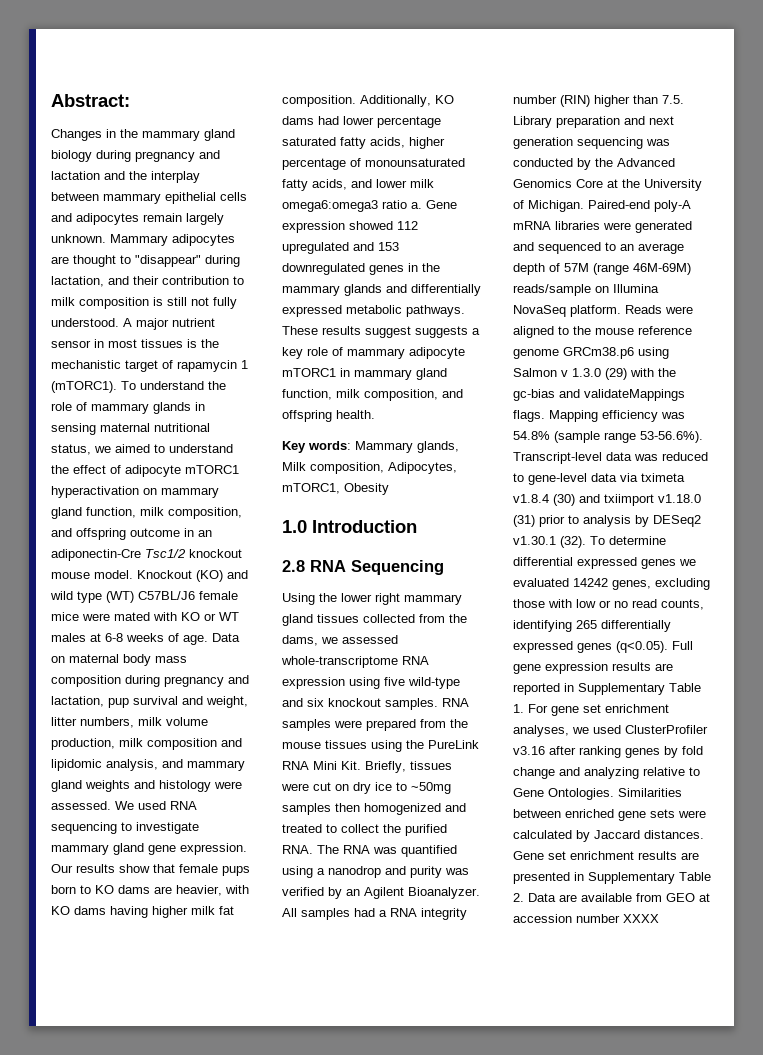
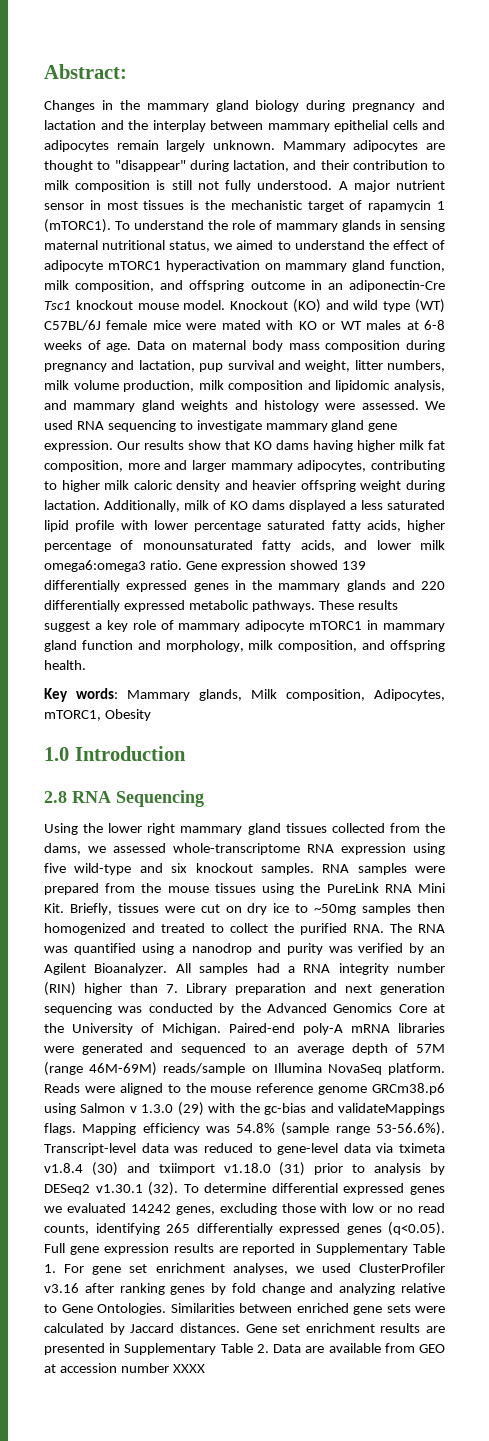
- To understand the role of mammary glands in sensing maternal nutritional status, we aimed to understand the effect of adipocyte mTORC1 hyperactivation on mammary gland function, milk composition, and offspring outcome in an adiponectin-Cre Tsc1/2 knockout mouse model.
+ To understand the role of mammary glands in sensing maternal nutritional status, we aimed to understand the effect of adipocyte mTORC1 hyperactivation on mammary gland function, milk composition, and offspring outcome in an adiponectin-Cre Tsc1 knockout mouse model.
- Knockout (KO) and wild type (WT) C57BL/J6 female mice were mated with KO or WT males at 6-8 weeks of age.
+ Knockout (KO) and wild type (WT) C57BL/6J female mice were mated with KO or WT males at 6-8 weeks of age.
- Our results show that female pups born to KO dams are heavier, with KO dams having higher milk fat composition. Additionally, KO dams had lower percentage saturated fatty acids, higher percentage of monounsaturated fatty acids, and lower milk omega6:omega3 ratio a.
+ Our results show that KO dams having higher milk fat composition, more and larger mammary adipocytes, contributing to higher milk caloric density and heavier offspring weight during lactation. Additionally, milk of KO dams displayed a less saturated lipid profile with lower percentage saturated fatty acids, higher percentage of monounsaturated fatty acids, and lower milk omega6:omega3 ratio.
- Gene expression showed 112 upregulated and 153 downregulated genes in the mammary glands and differentially expressed metabolic pathways.
+ Gene expression showed 139 differentially expressed genes in the mammary glands and 220 differentially expressed metabolic pathways.
- These results suggest suggests a key role of mammary adipocyte mTORC1 in mammary gland function, milk composition, and offspring health.
+ These results suggest a key role of mammary adipocyte mTORC1 in mammary gland function and morphology, milk composition, and offspring health.
- All samples had a RNA integrity number (RIN) higher than 7.5. Library preparation and next generation sequencing was conducted by the Advanced Genomics Core at the University of Michigan.
+ All samples had a RNA integrity number (RIN) higher than 7. Library preparation and next generation sequencing was conducted by the Advanced Genomics Core at the University of Michigan.

